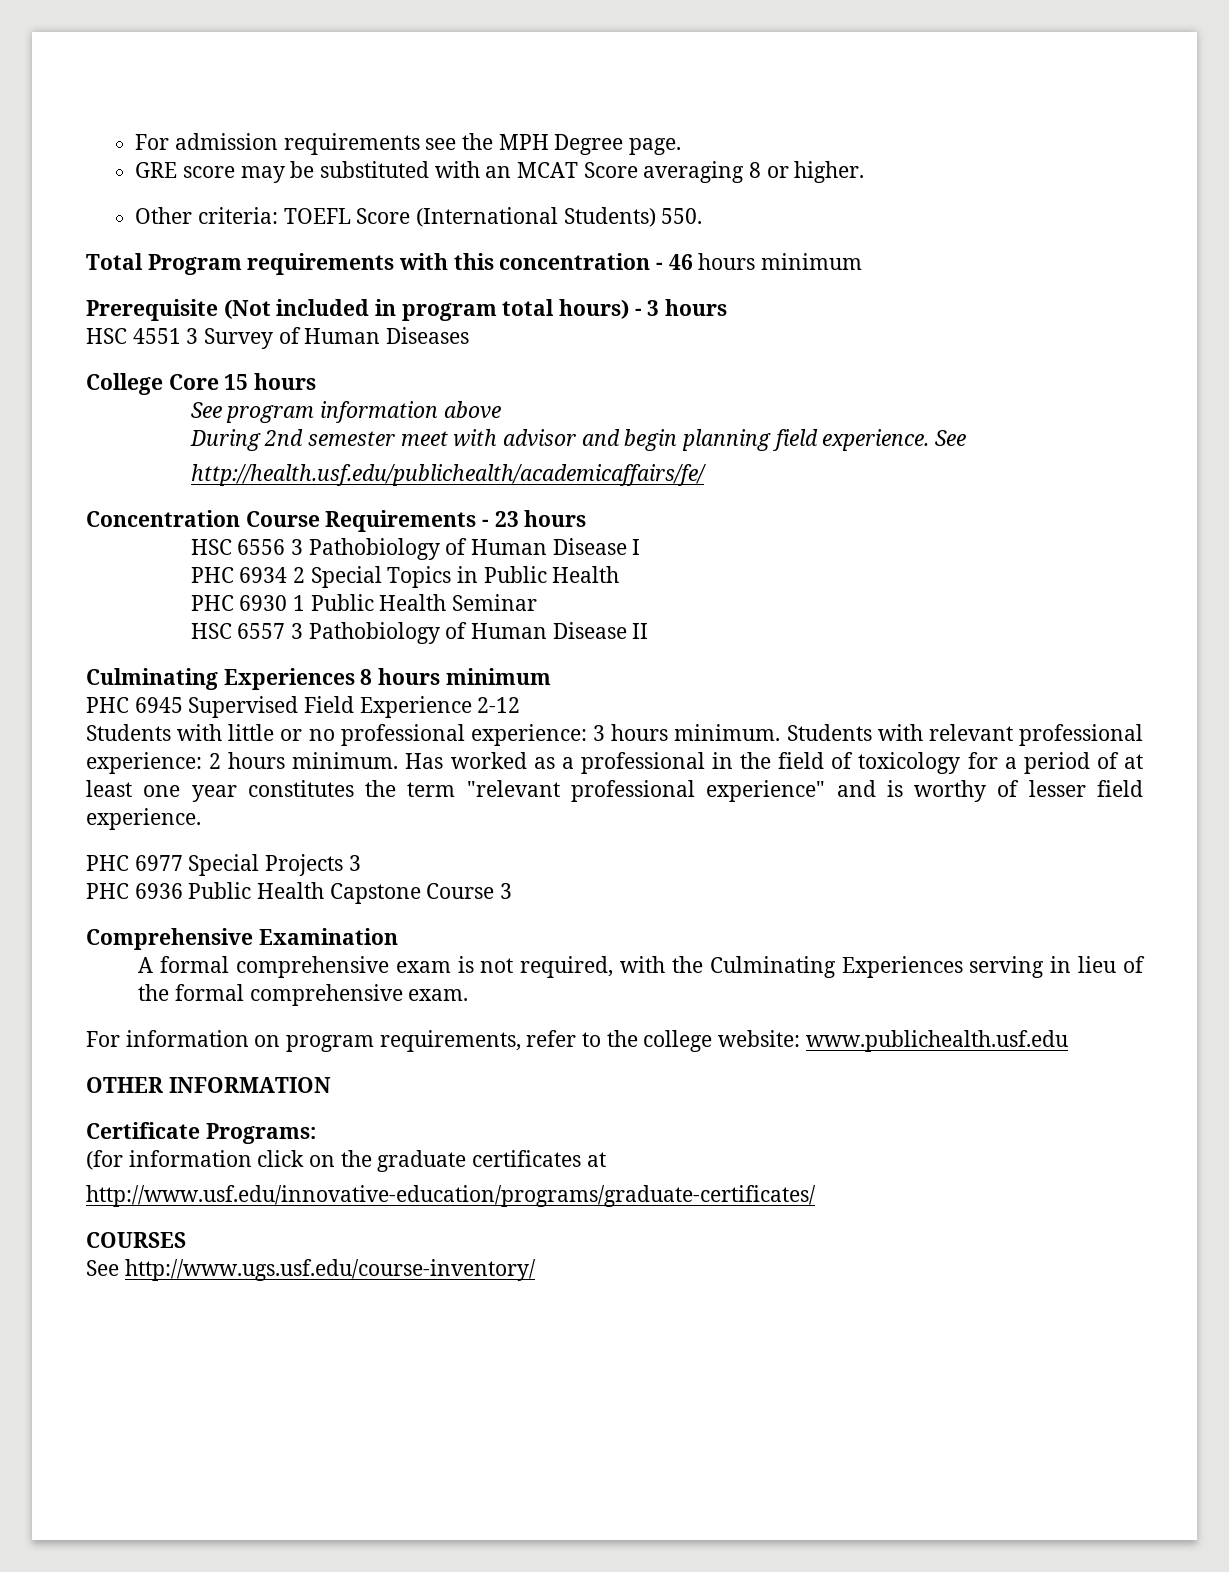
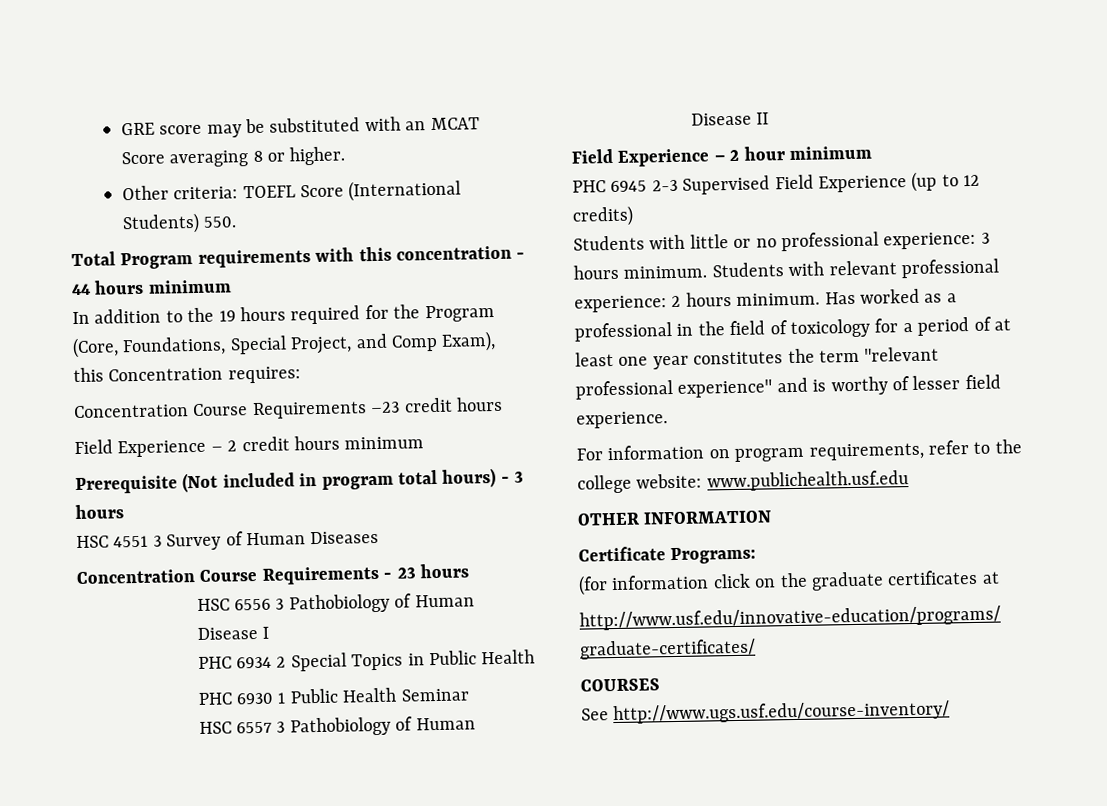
- For admission requirements see the MPH Degree page.
- Total Program requirements with this concentration - 46 hours minimum
+ Total Program requirements with this concentration - 44 hours minimum
+ In addition to the 19 hours required for the Program (Core, Foundations, Special Project, and Comp Exam), this Concentration requires:
+ Concentration Course Requirements –23 credit hours
+ Field Experience – 2 credit hours minimum
- College Core 15 hours
- See program information above
- During 2nd semester meet with advisor and begin planning field experience. See
- http://health.usf.edu/publichealth/academicaffairs/fe/
- Culminating Experiences 8 hours minimum
+ Field Experience – 2 hour minimum
- PHC 6945 Supervised Field Experience 2-12
+ PHC 6945 2-3 Supervised Field Experience (up to 12 credits)
- PHC 6977 Special Projects 3
- PHC 6936 Public Health Capstone Course 3
- Comprehensive Examination
- A formal comprehensive exam is not required, with the Culminating Experiences serving in lieu of the formal comprehensive exam.

